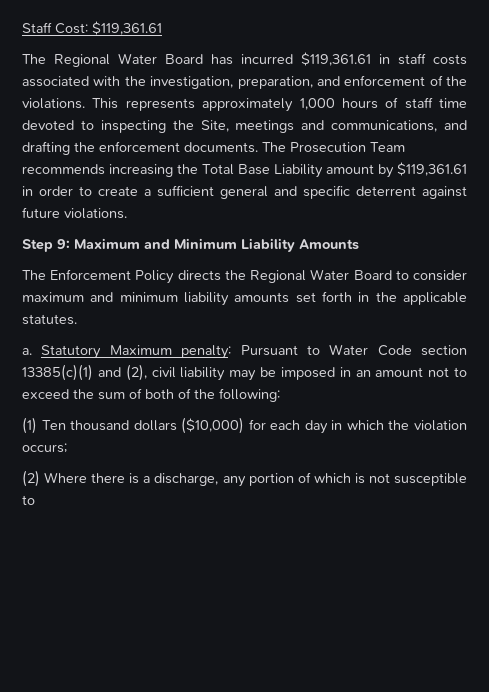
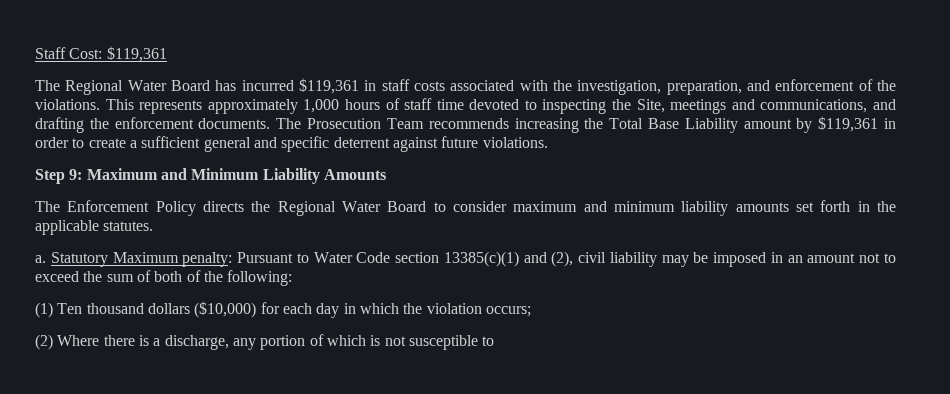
- Staff Cost: $119,361.61
+ Staff Cost: $119,361
- The Regional Water Board has incurred $119,361.61 in staff costs associated with the investigation, preparation, and enforcement of the violations.
+ The Regional Water Board has incurred $119,361 in staff costs associated with the investigation, preparation, and enforcement of the violations.
- The Prosecution Team recommends increasing the Total Base Liability amount by $119,361.61 in order to create a sufficient general and specific deterrent against future violations.
+ The Prosecution Team recommends increasing the Total Base Liability amount by $119,361 in order to create a sufficient general and specific deterrent against future violations.

